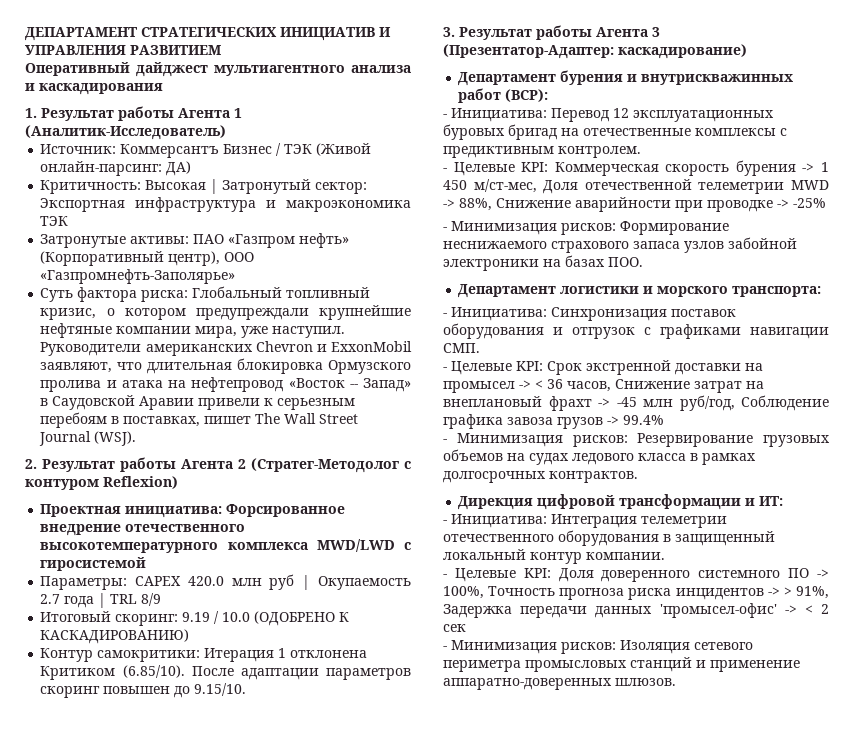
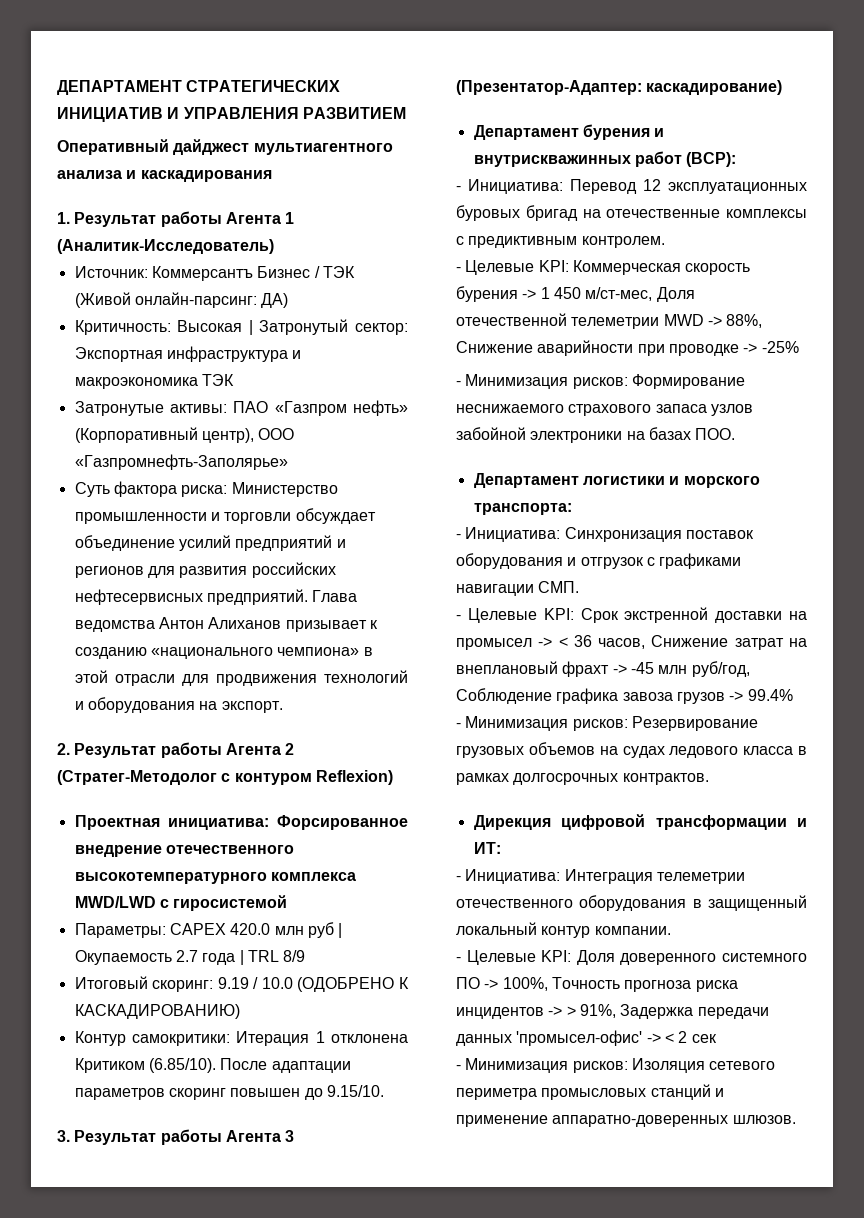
- Суть фактора риска: Глобальный топливный кризис, о котором предупреждали крупнейшие нефтяные компании мира, уже наступил. Руководители американских Chevron и ExxonMobil заявляют, что длительная блокировка Ормузского пролива и атака на нефтепровод «Восток -- Запад» в Саудовской Аравии привели к серьезным перебоям в поставках, пишет The Wall Street Journal (WSJ).
+ Суть фактора риска: Министерство промышленности и торговли обсуждает объединение усилий предприятий и регионов для развития российских нефтесервисных предприятий. Глава ведомства Антон Алиханов призывает к созданию «национального чемпиона» в этой отрасли для продвижения технологий и оборудования на экспорт.

